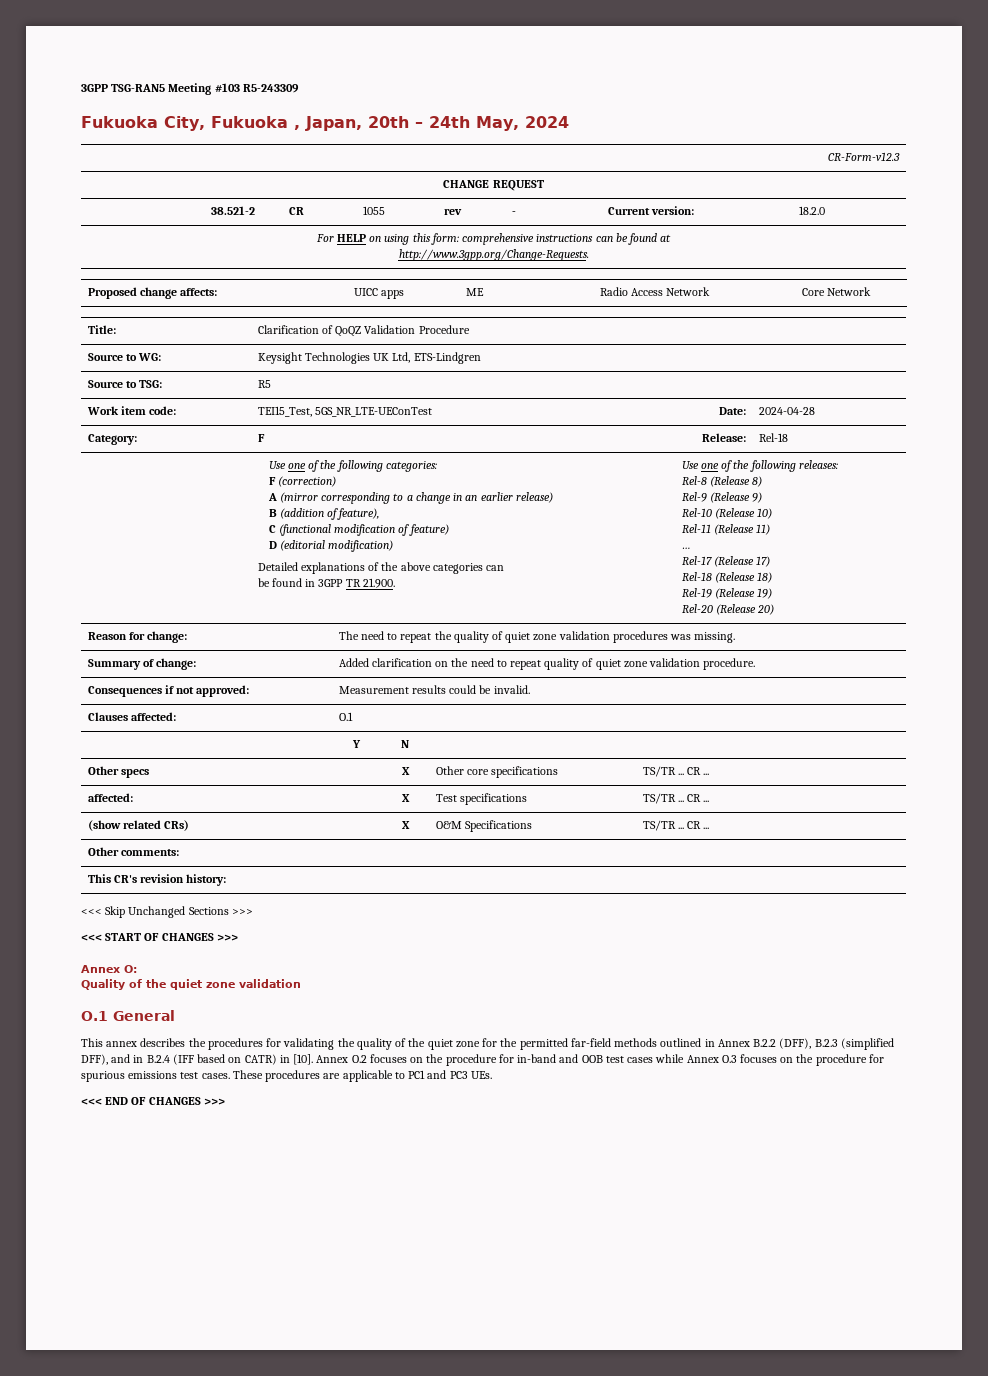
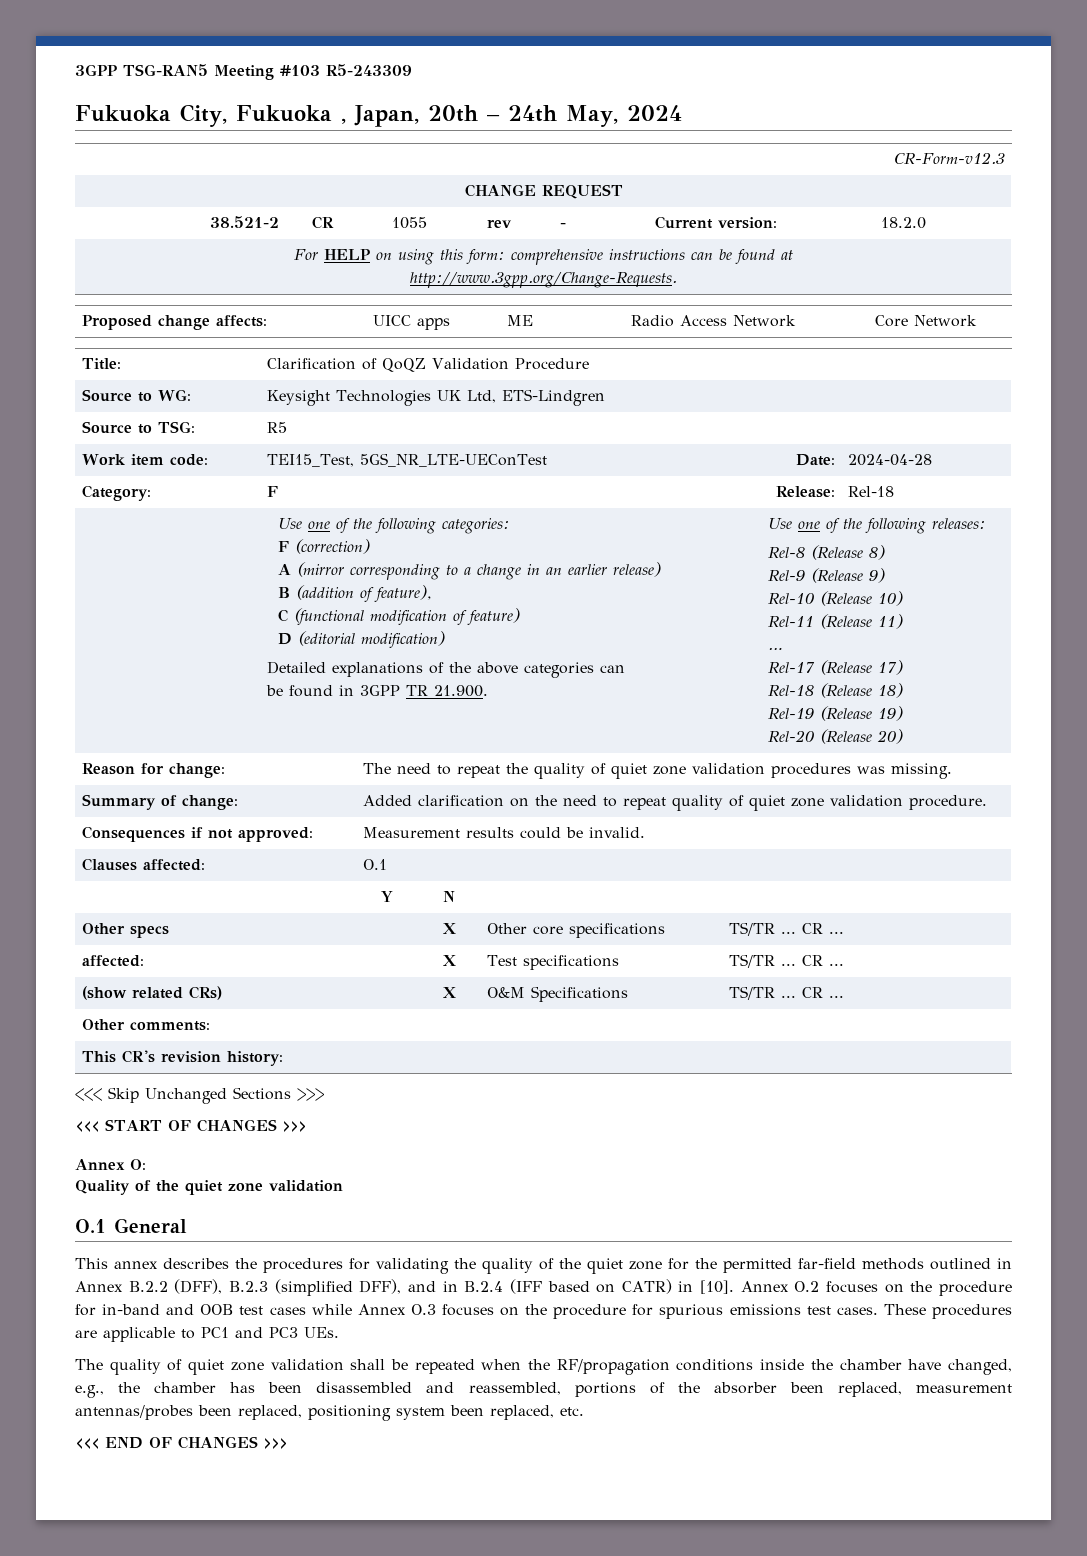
+ The quality of quiet zone validation shall be repeated when the RF/propagation conditions inside the chamber have changed, e.g., the chamber has been disassembled and reassembled, portions of the absorber been replaced, measurement antennas/probes been replaced, positioning system been replaced, etc.

